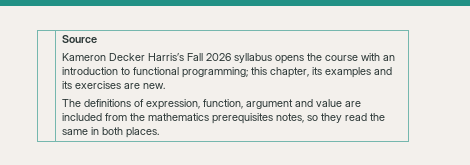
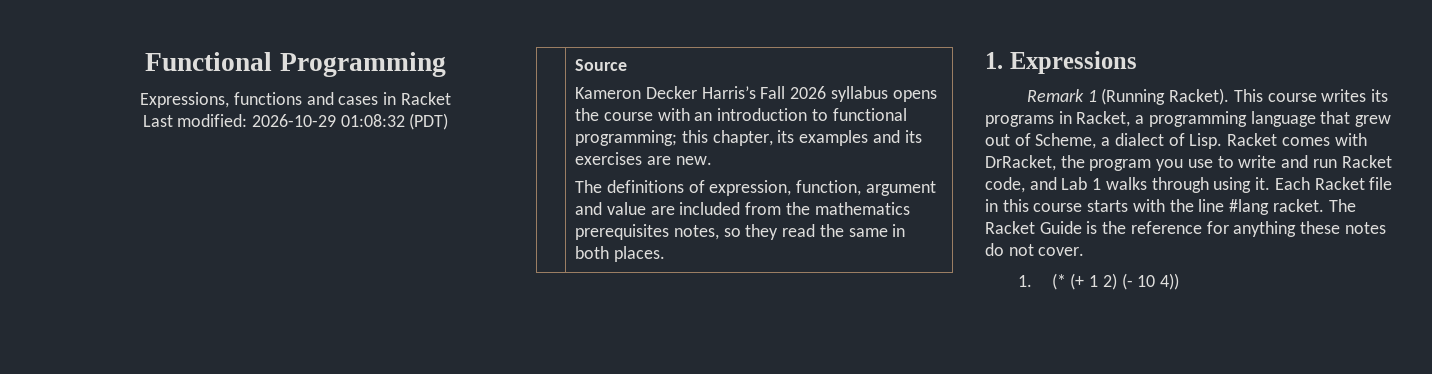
+ Functional Programming
+ Expressions, functions and cases in Racket
+ Last modified: 2026-10-29 01:08:32 (PDT)
+ 1. Expressions
+ Remark 1 (Running Racket). This course writes its programs in Racket, a programming language that grew out of Scheme, a dialect of Lisp. Racket comes with DrRacket, the program you use to write and run Racket code, and Lab 1 walks through using it. Each Racket file in this course starts with the line #lang racket. The Racket Guide is the reference for anything these notes do not cover.
+ 1. (* (+ 1 2) (- 10 4))

